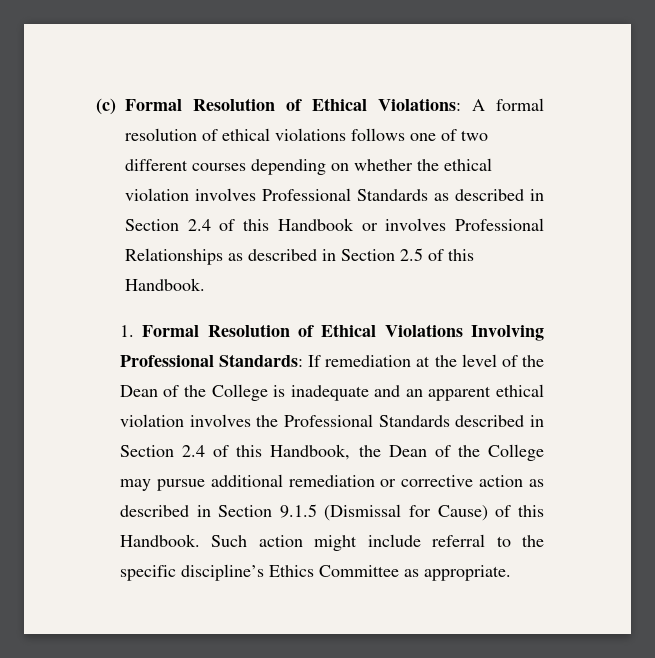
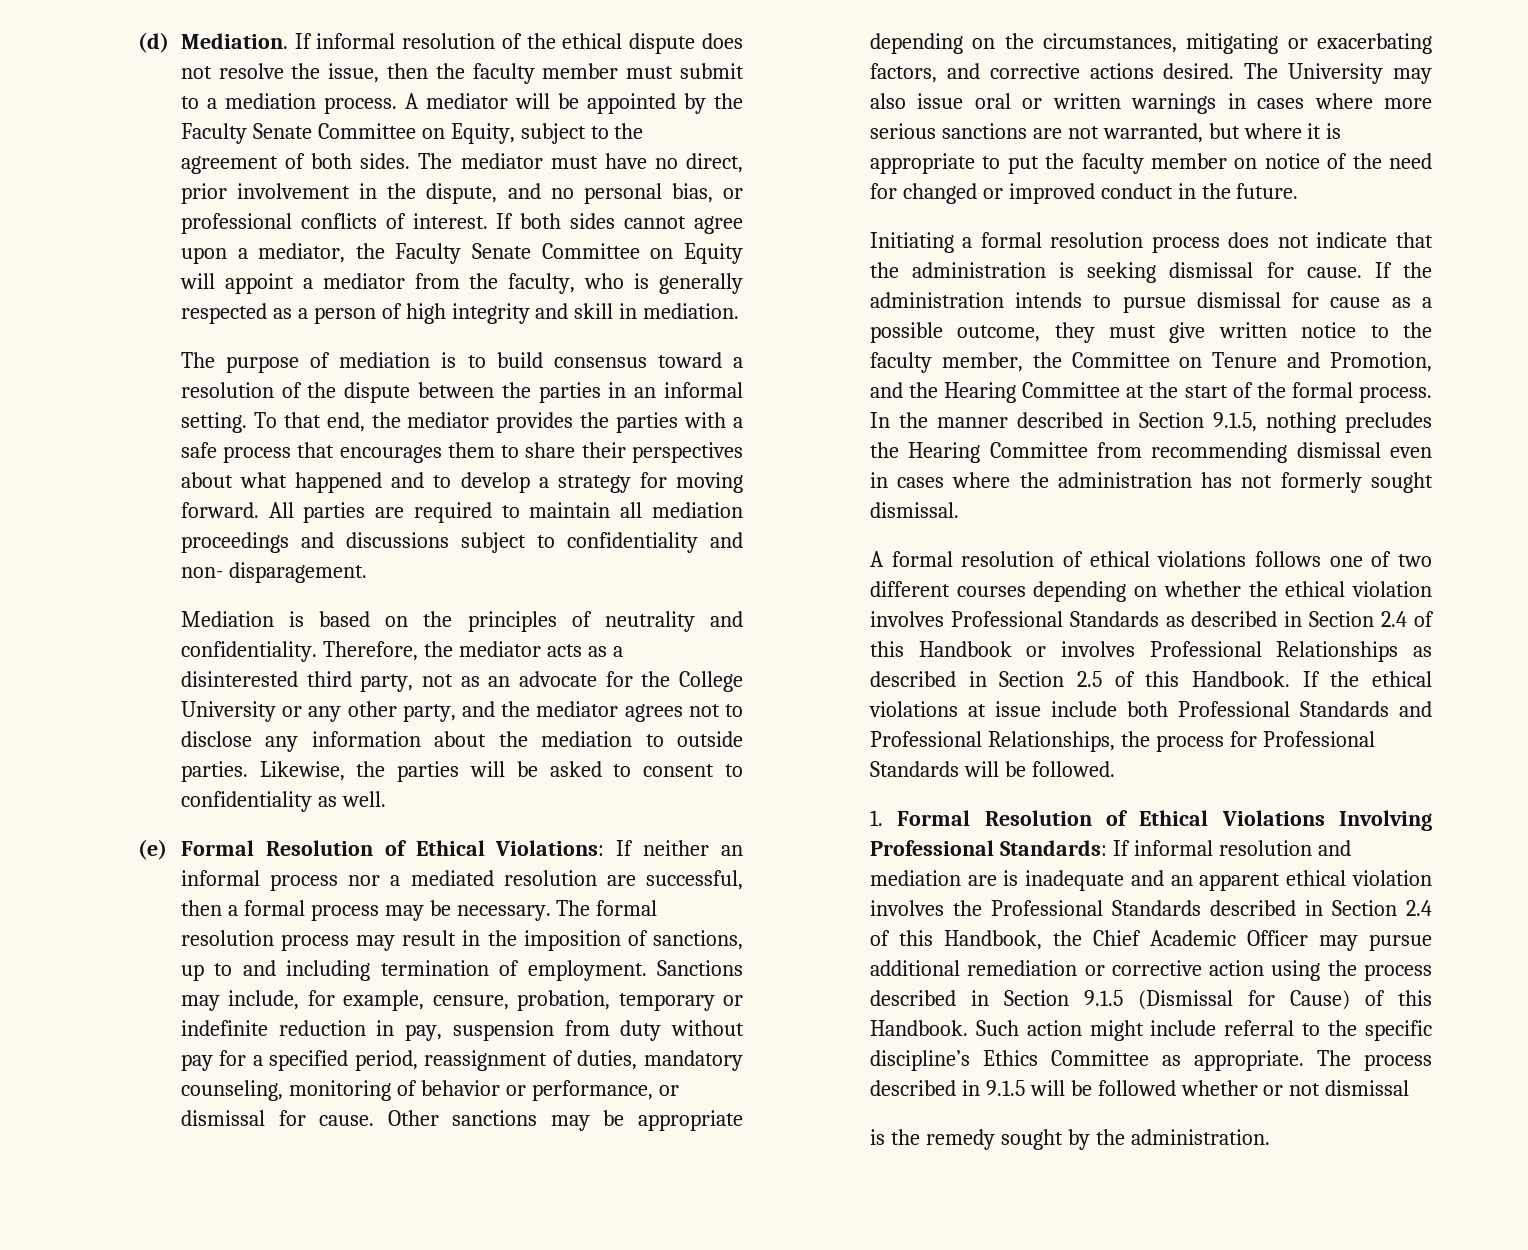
- (c) Formal Resolution of Ethical Violations: A formal resolution of ethical violations follows one of two different courses depending on whether the ethical violation involves Professional Standards as described in Section 2.4 of this Handbook or involves Professional Relationships as described in Section 2.5 of this Handbook.
+ (d) Mediation. If informal resolution of the ethical dispute does not resolve the issue, then the faculty member must submit to a mediation process. A mediator will be appointed by the Faculty Senate Committee on Equity, subject to the agreement of both sides. The mediator must have no direct, prior involvement in the dispute, and no personal bias, or professional conflicts of interest. If both sides cannot agree upon a mediator, the Faculty Senate Committee on Equity will appoint a mediator from the faculty, who is generally respected as a person of high integrity and skill in mediation.
+ The purpose of mediation is to build consensus toward a resolution of the dispute between the parties in an informal setting. To that end, the mediator provides the parties with a safe process that encourages them to share their perspectives about what happened and to develop a strategy for moving forward. All parties are required to maintain all mediation proceedings and discussions subject to confidentiality and non- disparagement.
+ Mediation is based on the principles of neutrality and confidentiality. Therefore, the mediator acts as a disinterested third party, not as an advocate for the College University or any other party, and the mediator agrees not to disclose any information about the mediation to outside parties. Likewise, the parties will be asked to consent to confidentiality as well.
+ (e) Formal Resolution of Ethical Violations: If neither an informal process nor a mediated resolution are successful, then a formal process may be necessary. The formal resolution process may result in the imposition of sanctions, up to and including termination of employment. Sanctions may include, for example, censure, probation, temporary or indefinite reduction in pay, suspension from duty without pay for a specified period, reassignment of duties, mandatory counseling, monitoring of behavior or performance, or dismissal for cause. Other sanctions may be appropriate depending on the circumstances, mitigating or exacerbating factors, and corrective actions desired. The University may also issue oral or written warnings in cases where more serious sanctions are not warranted, but where it is appropriate to put the faculty member on notice of the need for changed or improved conduct in the future.
+ Initiating a formal resolution process does not indicate that the administration is seeking dismissal for cause. If the administration intends to pursue dismissal for cause as a possible outcome, they must give written notice to the faculty member, the Committee on Tenure and Promotion, and the Hearing Committee at the start of the formal process. In the manner described in Section 9.1.5, nothing precludes the Hearing Committee from recommending dismissal even in cases where the administration has not formerly sought dismissal.
+ A formal resolution of ethical violations follows one of two different courses depending on whether the ethical violation involves Professional Standards as described in Section 2.4 of this Handbook or involves Professional Relationships as described in Section 2.5 of this Handbook. If the ethical violations at issue include both Professional Standards and Professional Relationships, the process for Professional Standards will be followed.
- 1. Formal Resolution of Ethical Violations Involving Professional Standards: If remediation at the level of the Dean of the College is inadequate and an apparent ethical violation involves the Professional Standards described in Section 2.4 of this Handbook, the Dean of the College may pursue additional remediation or corrective action as described in Section 9.1.5 (Dismissal for Cause) of this Handbook.
+ 1. Formal Resolution of Ethical Violations Involving Professional Standards: If informal resolution and mediation are is inadequate and an apparent ethical violation involves the Professional Standards described in Section 2.4 of this Handbook, the Chief Academic Officer may pursue additional remediation or corrective action using the process described in Section 9.1.5 (Dismissal for Cause) of this Handbook.
+ The process described in 9.1.5 will be followed whether or not dismissal
+ is the remedy sought by the administration.

